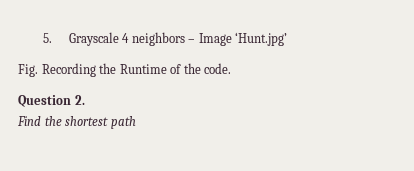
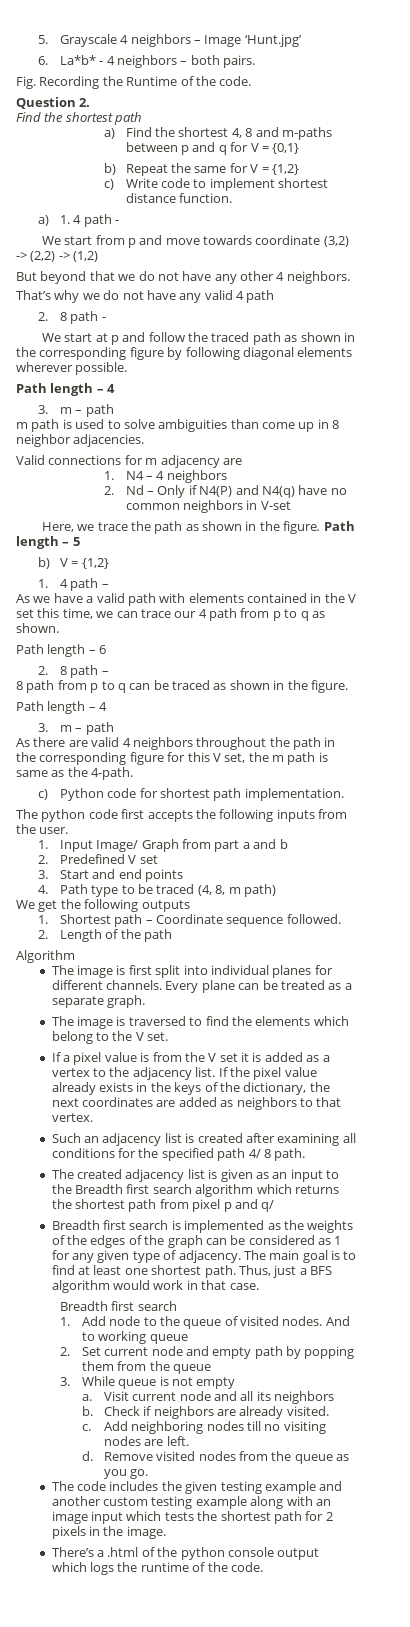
+ 6. La*b* - 4 neighbors – both pairs.
+ a) Find the shortest 4, 8 and m-paths between p and q for V = {0,1}
+ b) Repeat the same for V = {1,2}
+ c) Write code to implement shortest distance function.
+ a) 1. 4 path -
+ We start from p and move towards coordinate (3,2) -> (2,2) -> (1,2)
+ But beyond that we do not have any other 4 neighbors.
+ That’s why we do not have any valid 4 path
+ 2. 8 path -
+ We start at p and follow the traced path as shown in the corresponding figure by following diagonal elements wherever possible.
+ Path length – 4
+ 3. m – path
+ m path is used to solve ambiguities than come up in 8 neighbor adjacencies.
+ Valid connections for m adjacency are
+ 1. N4 – 4 neighbors
+ 2. Nd – Only if N4(P) and N4(q) have no common neighbors in V-set
+ Here, we trace the path as shown in the figure. Path length – 5
+ b) V = {1,2}
+ 1. 4 path –
+ As we have a valid path with elements contained in the V set this time, we can trace our 4 path from p to q as shown.
+ Path length – 6
+ 2. 8 path –
+ 8 path from p to q can be traced as shown in the figure.
+ Path length – 4
+ 3. m – path
+ As there are valid 4 neighbors throughout the path in the corresponding figure for this V set, the m path is same as the 4-path.
+ c) Python code for shortest path implementation.
+ The python code first accepts the following inputs from the user.
+ 1. Input Image/ Graph from part a and b
+ 2. Predefined V set
+ 3. Start and end points
+ 4. Path type to be traced (4, 8, m path)
+ We get the following outputs
+ 1. Shortest path – Coordinate sequence followed.
+ 2. Length of the path
+ Algorithm
+ The image is first split into individual planes for different channels. Every plane can be treated as a separate graph.
+ The image is traversed to find the elements which belong to the V set.
+ If a pixel value is from the V set it is added as a vertex to the adjacency list. If the pixel value already exists in the keys of the dictionary, the next coordinates are added as neighbors to that vertex.
+ Such an adjacency list is created after examining all conditions for the specified path 4/ 8 path.
+ The created adjacency list is given as an input to the Breadth first search algorithm which returns the shortest path from pixel p and q/
+ Breadth first search is implemented as the weights of the edges of the graph can be considered as 1 for any given type of adjacency. The main goal is to find at least one shortest path. Thus, just a BFS algorithm would work in that case.
+ Breadth first search
+ 1. Add node to the queue of visited nodes. And to working queue
+ 2. Set current node and empty path by popping them from the queue
+ 3. While queue is not empty
+ a. Visit current node and all its neighbors
+ b. Check if neighbors are already visited.
+ c. Add neighboring nodes till no visiting nodes are left.
+ d. Remove visited nodes from the queue as you go.
+ The code includes the given testing example and another custom testing example along with an image input which tests the shortest path for 2 pixels in the image.
+ There’s a .html of the python console output which logs the runtime of the code.

